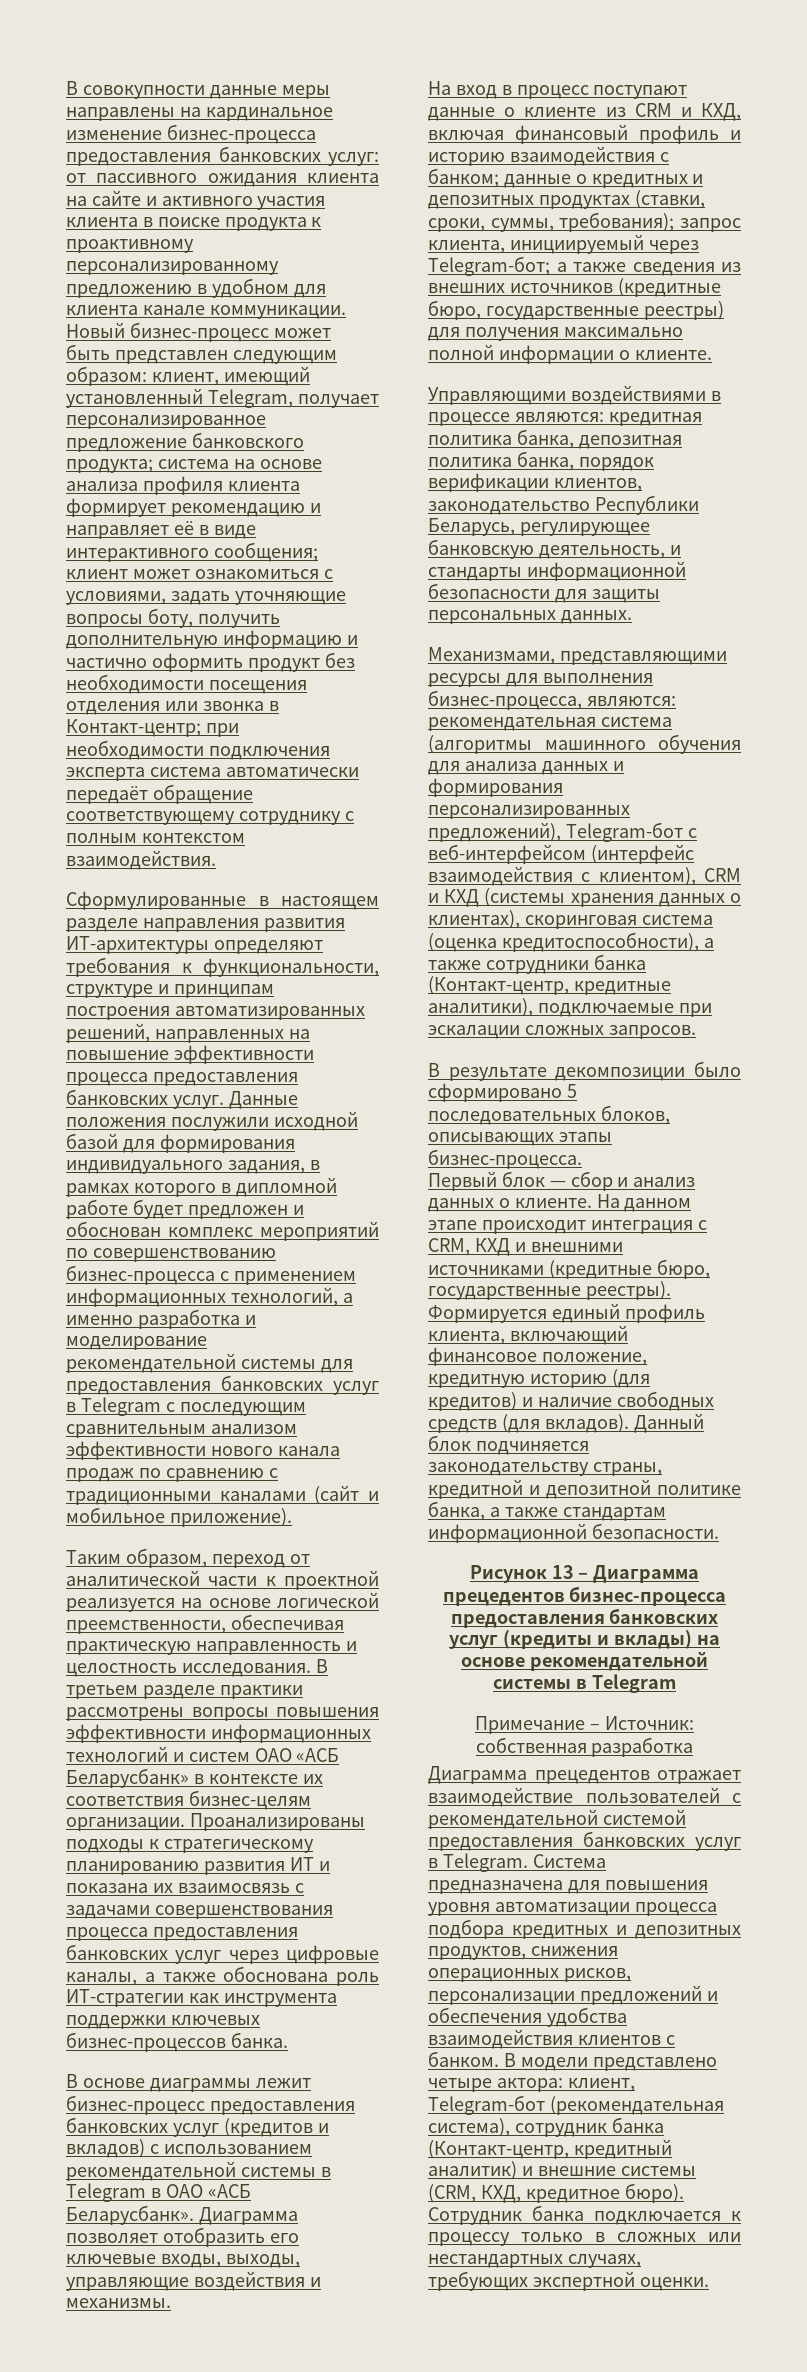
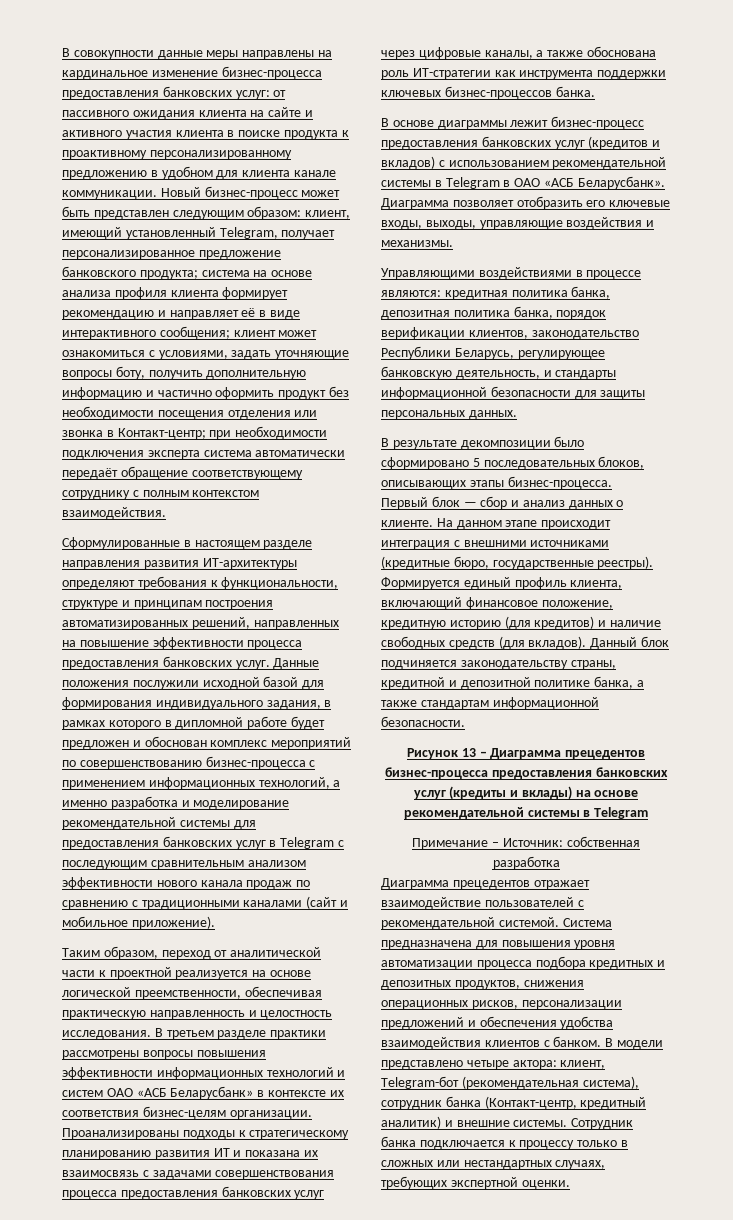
- На вход в процесс поступают данные о клиенте из CRM и КХД, включая финансовый профиль и историю взаимодействия с банком; данные о кредитных и депозитных продуктах (ставки, сроки, суммы, требования); запрос клиента, инициируемый через Telegram-бот; а также сведения из внешних источников (кредитные бюро, государственные реестры) для получения максимально полной информации о клиенте.
- Механизмами, представляющими ресурсы для выполнения бизнес-процесса, являются: рекомендательная система (алгоритмы машинного обучения для анализа данных и формирования персонализированных предложений), Telegram-бот с веб-интерфейсом (интерфейс взаимодействия с клиентом), CRM и КХД (системы хранения данных о клиентах), скоринговая система (оценка кредитоспособности), а также сотрудники банка (Контакт-центр, кредитные аналитики), подключаемые при эскалации сложных запросов.
- На данном этапе происходит интеграция с CRM, КХД и внешними источниками (кредитные бюро, государственные реестры).
+ На данном этапе происходит интеграция с внешними источниками (кредитные бюро, государственные реестры).
- Диаграмма прецедентов отражает взаимодействие пользователей с рекомендательной системой предоставления банковских услуг в Telegram.
+ Диаграмма прецедентов отражает взаимодействие пользователей с рекомендательной системой.
- В модели представлено четыре актора: клиент, Telegram-бот (рекомендательная система), сотрудник банка (Контакт-центр, кредитный аналитик) и внешние системы (CRM, КХД, кредитное бюро).
+ В модели представлено четыре актора: клиент, Telegram-бот (рекомендательная система), сотрудник банка (Контакт-центр, кредитный аналитик) и внешние системы.

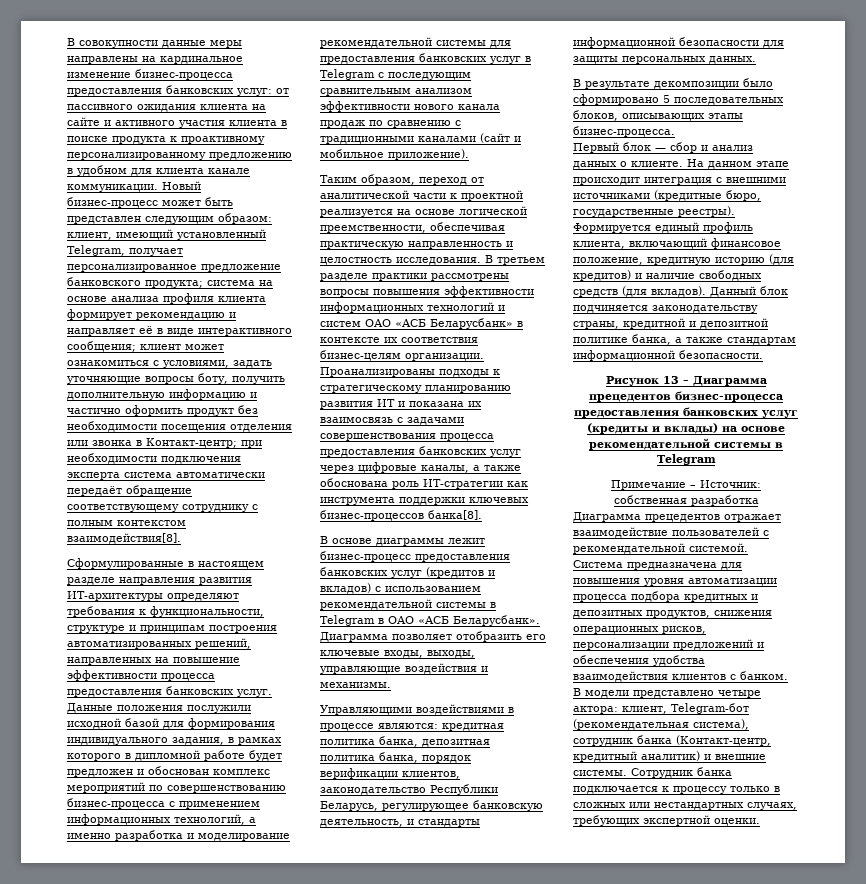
- при необходимости подключения эксперта система автоматически передаёт обращение соответствующему сотруднику с полным контекстом взаимодействия.
+ при необходимости подключения эксперта система автоматически передаёт обращение соответствующему сотруднику с полным контекстом взаимодействия[8].
- Проанализированы подходы к стратегическому планированию развития ИТ и показана их взаимосвязь с задачами совершенствования процесса предоставления банковских услуг через цифровые каналы, а также обоснована роль ИТ-стратегии как инструмента поддержки ключевых бизнес-процессов банка.
+ Проанализированы подходы к стратегическому планированию развития ИТ и показана их взаимосвязь с задачами совершенствования процесса предоставления банковских услуг через цифровые каналы, а также обоснована роль ИТ-стратегии как инструмента поддержки ключевых бизнес-процессов банка[8].

